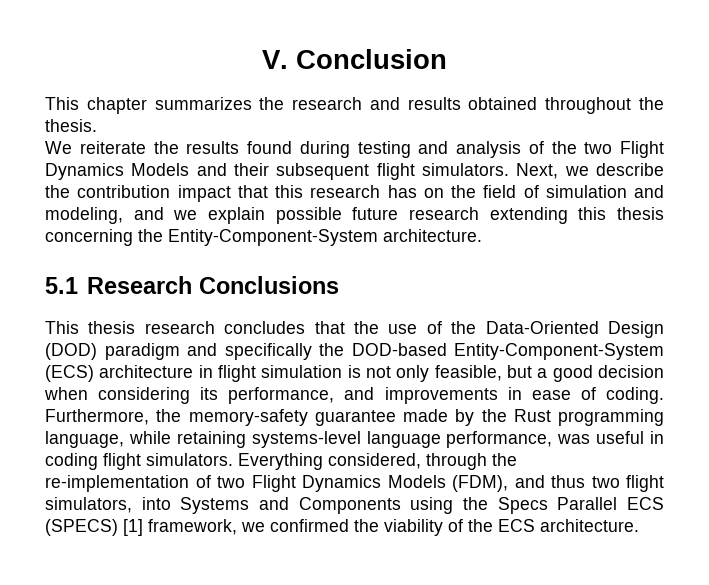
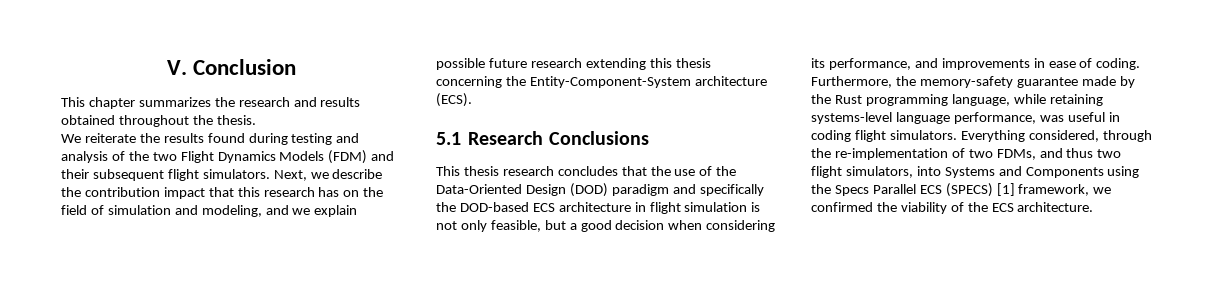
- We reiterate the results found during testing and analysis of the two Flight Dynamics Models and their subsequent flight simulators.
+ We reiterate the results found during testing and analysis of the two Flight Dynamics Models (FDM) and their subsequent flight simulators.
- Next, we describe the contribution impact that this research has on the field of simulation and modeling, and we explain possible future research extending this thesis concerning the Entity-Component-System architecture.
+ Next, we describe the contribution impact that this research has on the field of simulation and modeling, and we explain possible future research extending this thesis concerning the Entity-Component-System architecture (ECS).
- This thesis research concludes that the use of the Data-Oriented Design (DOD) paradigm and specifically the DOD-based Entity-Component-System (ECS) architecture in flight simulation is not only feasible, but a good decision when considering its performance, and improvements in ease of coding.
+ This thesis research concludes that the use of the Data-Oriented Design (DOD) paradigm and specifically the DOD-based ECS architecture in flight simulation is not only feasible, but a good decision when considering its performance, and improvements in ease of coding.
- Everything considered, through the re-implementation of two Flight Dynamics Models (FDM), and thus two flight simulators, into Systems and Components using the Specs Parallel ECS (SPECS) [1] framework, we confirmed the viability of the ECS architecture.
+ Everything considered, through the re-implementation of two FDMs, and thus two flight simulators, into Systems and Components using the Specs Parallel ECS (SPECS) [1] framework, we confirmed the viability of the ECS architecture.

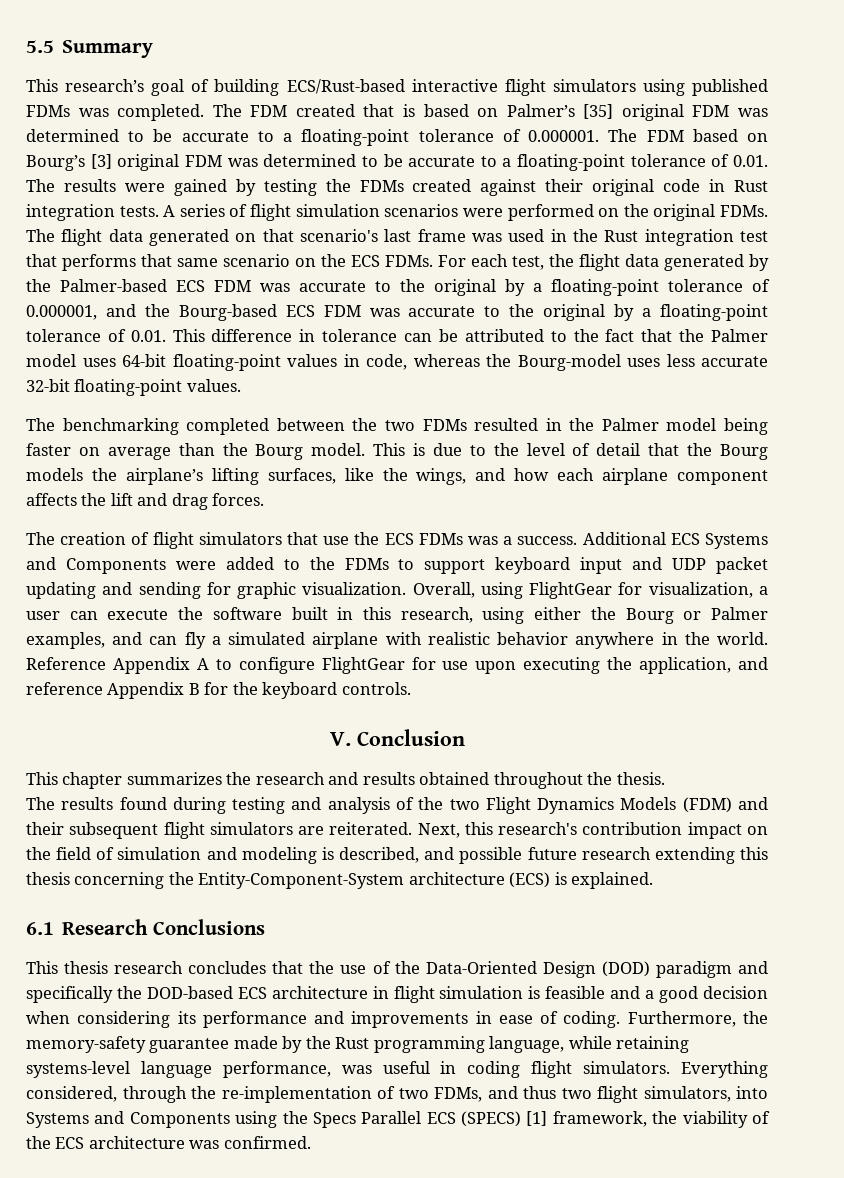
+ 5.5 Summary
+ This research’s goal of building ECS/Rust-based interactive flight simulators using published FDMs was completed. The FDM created that is based on Palmer’s [35] original FDM was determined to be accurate to a floating-point tolerance of 0.000001. The FDM based on Bourg’s [3] original FDM was determined to be accurate to a floating-point tolerance of 0.01. The results were gained by testing the FDMs created against their original code in Rust integration tests. A series of flight simulation scenarios were performed on the original FDMs. The flight data generated on that scenario's last frame was used in the Rust integration test that performs that same scenario on the ECS FDMs. For each test, the flight data generated by the Palmer-based ECS FDM was accurate to the original by a floating-point tolerance of 0.000001, and the Bourg-based ECS FDM was accurate to the original by a floating-point tolerance of 0.01. This difference in tolerance can be attributed to the fact that the Palmer model uses 64-bit floating-point values in code, whereas the Bourg-model uses less accurate 32-bit floating-point values.
+ The benchmarking completed between the two FDMs resulted in the Palmer model being faster on average than the Bourg model. This is due to the level of detail that the Bourg models the airplane’s lifting surfaces, like the wings, and how each airplane component affects the lift and drag forces.
+ The creation of flight simulators that use the ECS FDMs was a success. Additional ECS Systems and Components were added to the FDMs to support keyboard input and UDP packet updating and sending for graphic visualization. Overall, using FlightGear for visualization, a user can execute the software built in this research, using either the Bourg or Palmer examples, and can fly a simulated airplane with realistic behavior anywhere in the world. Reference Appendix A to configure FlightGear for use upon executing the application, and reference Appendix B for the keyboard controls.
- We reiterate the results found during testing and analysis of the two Flight Dynamics Models (FDM) and their subsequent flight simulators. Next, we describe the contribution impact that this research has on the field of simulation and modeling, and we explain possible future research extending this thesis concerning the Entity-Component-System architecture (ECS).
- 5.1 Research Conclusions
+ The results found during testing and analysis of the two Flight Dynamics Models (FDM) and their subsequent flight simulators are reiterated. Next, this research's contribution impact on the field of simulation and modeling is described, and possible future research extending this thesis concerning the Entity-Component-System architecture (ECS) is explained.
+ 6.1 Research Conclusions
- This thesis research concludes that the use of the Data-Oriented Design (DOD) paradigm and specifically the DOD-based ECS architecture in flight simulation is not only feasible, but a good decision when considering its performance, and improvements in ease of coding.
+ This thesis research concludes that the use of the Data-Oriented Design (DOD) paradigm and specifically the DOD-based ECS architecture in flight simulation is feasible and a good decision when considering its performance and improvements in ease of coding.
- Everything considered, through the re-implementation of two FDMs, and thus two flight simulators, into Systems and Components using the Specs Parallel ECS (SPECS) [1] framework, we confirmed the viability of the ECS architecture.
+ Everything considered, through the re-implementation of two FDMs, and thus two flight simulators, into Systems and Components using the Specs Parallel ECS (SPECS) [1] framework, the viability of the ECS architecture was confirmed.

